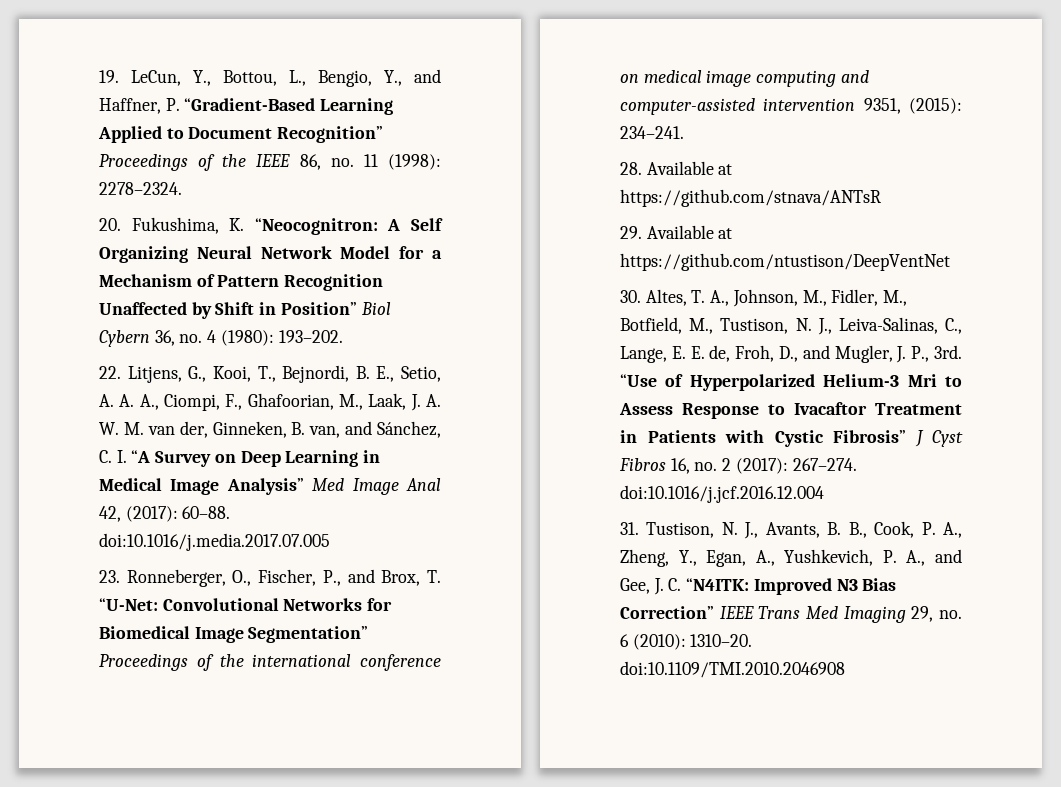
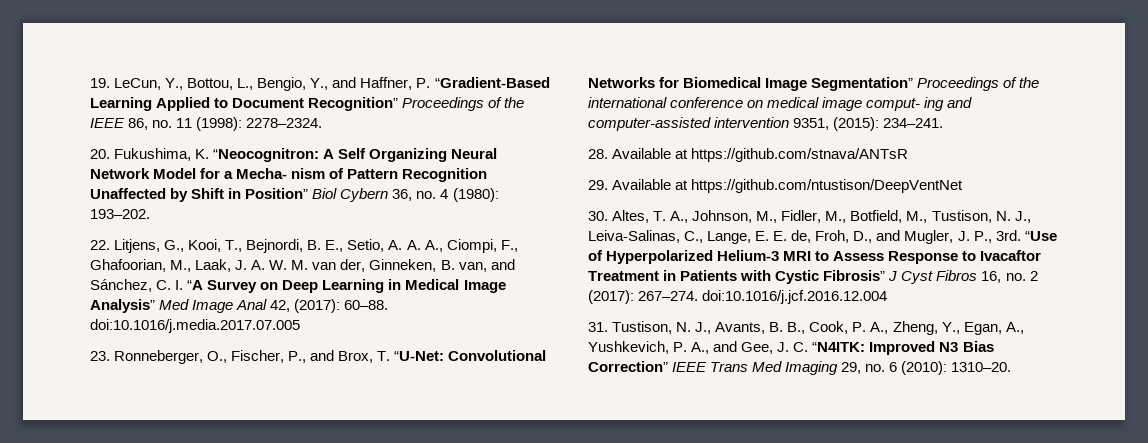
- 20. Fukushima, K. “Neocognitron: A Self Organizing Neural Network Model for a Mechanism of Pattern Recognition Unaffected by Shift in Position” Biol Cybern 36, no. 4 (1980): 193–202.
+ 20. Fukushima, K. “Neocognitron: A Self Organizing Neural Network Model for a Mecha- nism of Pattern Recognition Unaffected by Shift in Position” Biol Cybern 36, no. 4 (1980): 193–202.
- 23. Ronneberger, O., Fischer, P., and Brox, T. “U-Net: Convolutional Networks for Biomedical Image Segmentation” Proceedings of the international conference on medical image computing and computer-assisted intervention 9351, (2015): 234–241.
+ 23. Ronneberger, O., Fischer, P., and Brox, T. “U-Net: Convolutional Networks for Biomedical Image Segmentation” Proceedings of the international conference on medical image comput- ing and computer-assisted intervention 9351, (2015): 234–241.
- “Use of Hyperpolarized Helium-3 Mri to Assess Response to Ivacaftor Treatment in Patients with Cystic Fibrosis” J Cyst Fibros 16, no. 2 (2017): 267–274. doi:10.1016/j.jcf.2016.12.004
+ “Use of Hyperpolarized Helium-3 MRI to Assess Response to Ivacaftor Treatment in Patients with Cystic Fibrosis” J Cyst Fibros 16, no. 2 (2017): 267–274. doi:10.1016/j.jcf.2016.12.004
- 31. Tustison, N. J., Avants, B. B., Cook, P. A., Zheng, Y., Egan, A., Yushkevich, P. A., and Gee, J. C. “N4ITK: Improved N3 Bias Correction” IEEE Trans Med Imaging 29, no. 6 (2010): 1310–20. doi:10.1109/TMI.2010.2046908
+ 31. Tustison, N. J., Avants, B. B., Cook, P. A., Zheng, Y., Egan, A., Yushkevich, P. A., and Gee, J. C. “N4ITK: Improved N3 Bias Correction” IEEE Trans Med Imaging 29, no. 6 (2010): 1310–20.

